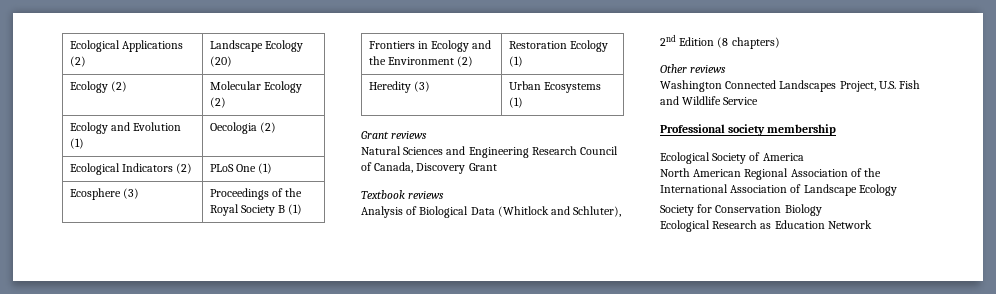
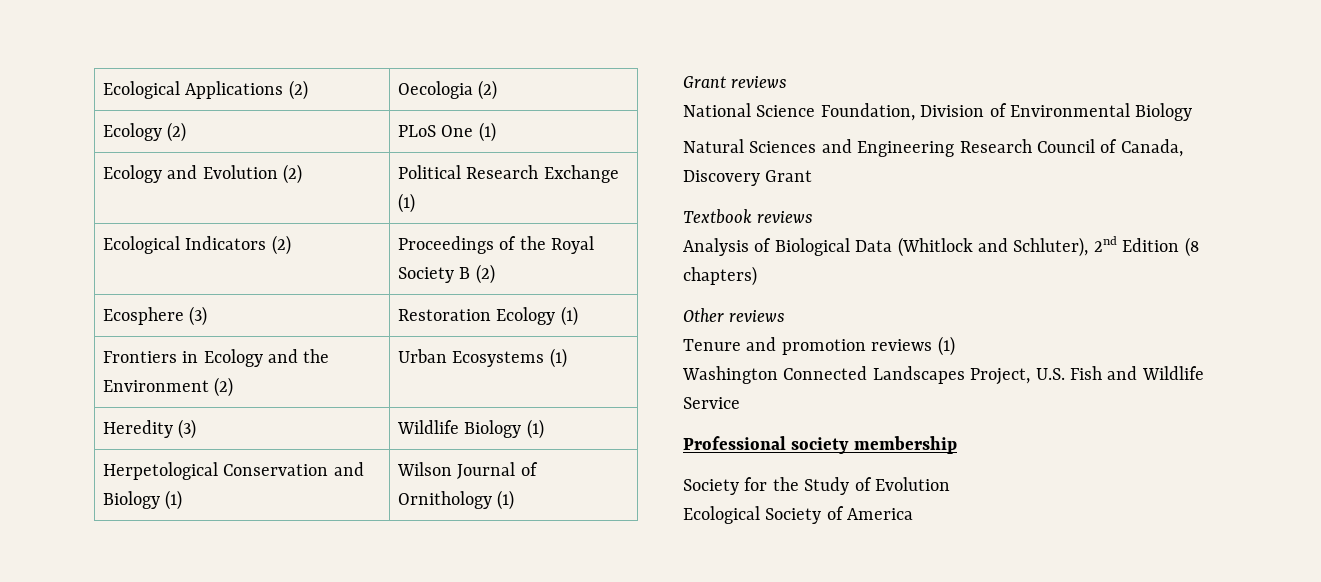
- Ecological Applications (2) | Landscape Ecology (20)
- Ecology (2) | Molecular Ecology (2)
- Ecology and Evolution (1) | Oecologia (2)
- Ecological Indicators (2) | PLoS One (1)
- Ecosphere (3) | Proceedings of the Royal Society B (1)
+ Ecological Applications (2) | Oecologia (2)
+ Ecology (2) | PLoS One (1)
+ Ecology and Evolution (2) | Political Research Exchange (1)
+ Ecological Indicators (2) | Proceedings of the Royal Society B (2)
+ Ecosphere (3) | Restoration Ecology (1)
- Frontiers in Ecology and the Environment (2) | Restoration Ecology (1)
+ Frontiers in Ecology and the Environment (2) | Urban Ecosystems (1)
- Heredity (3) | Urban Ecosystems (1)
+ Heredity (3) | Wildlife Biology (1)
+ Herpetological Conservation and Biology (1) | Wilson Journal of Ornithology (1)
  Grant reviews
+ National Science Foundation, Division of Environmental Biology
+ Tenure and promotion reviews (1)
+ Society for the Study of Evolution
  Ecological Society of America
- North American Regional Association of the International Association of Landscape Ecology
- Society for Conservation Biology
- Ecological Research as Education Network

